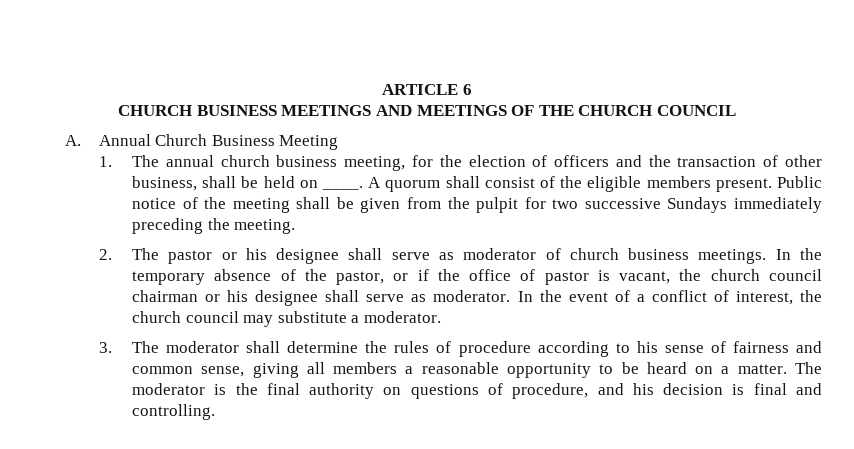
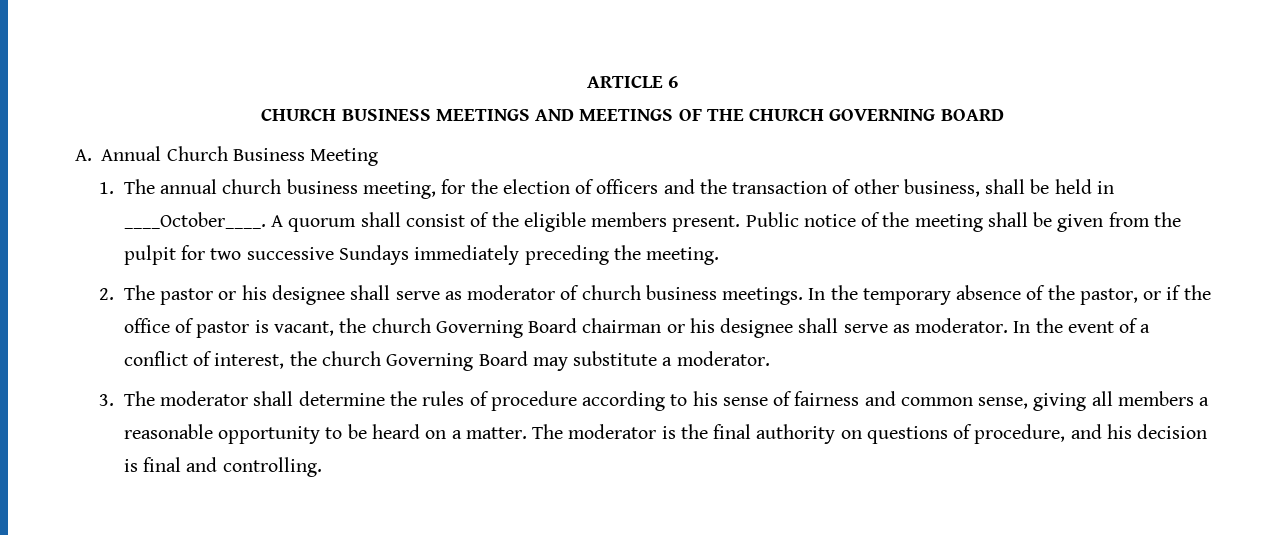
- CHURCH BUSINESS MEETINGS AND MEETINGS OF THE CHURCH COUNCIL
+ CHURCH BUSINESS MEETINGS AND MEETINGS OF THE CHURCH GOVERNING BOARD
- 1. The annual church business meeting, for the election of officers and the transaction of other business, shall be held on ____.
+ 1. The annual church business meeting, for the election of officers and the transaction of other business, shall be held in ____October____.
- In the temporary absence of the pastor, or if the office of pastor is vacant, the church council chairman or his designee shall serve as moderator.
+ In the temporary absence of the pastor, or if the office of pastor is vacant, the church Governing Board chairman or his designee shall serve as moderator.
- In the event of a conflict of interest, the church council may substitute a moderator.
+ In the event of a conflict of interest, the church Governing Board may substitute a moderator.

